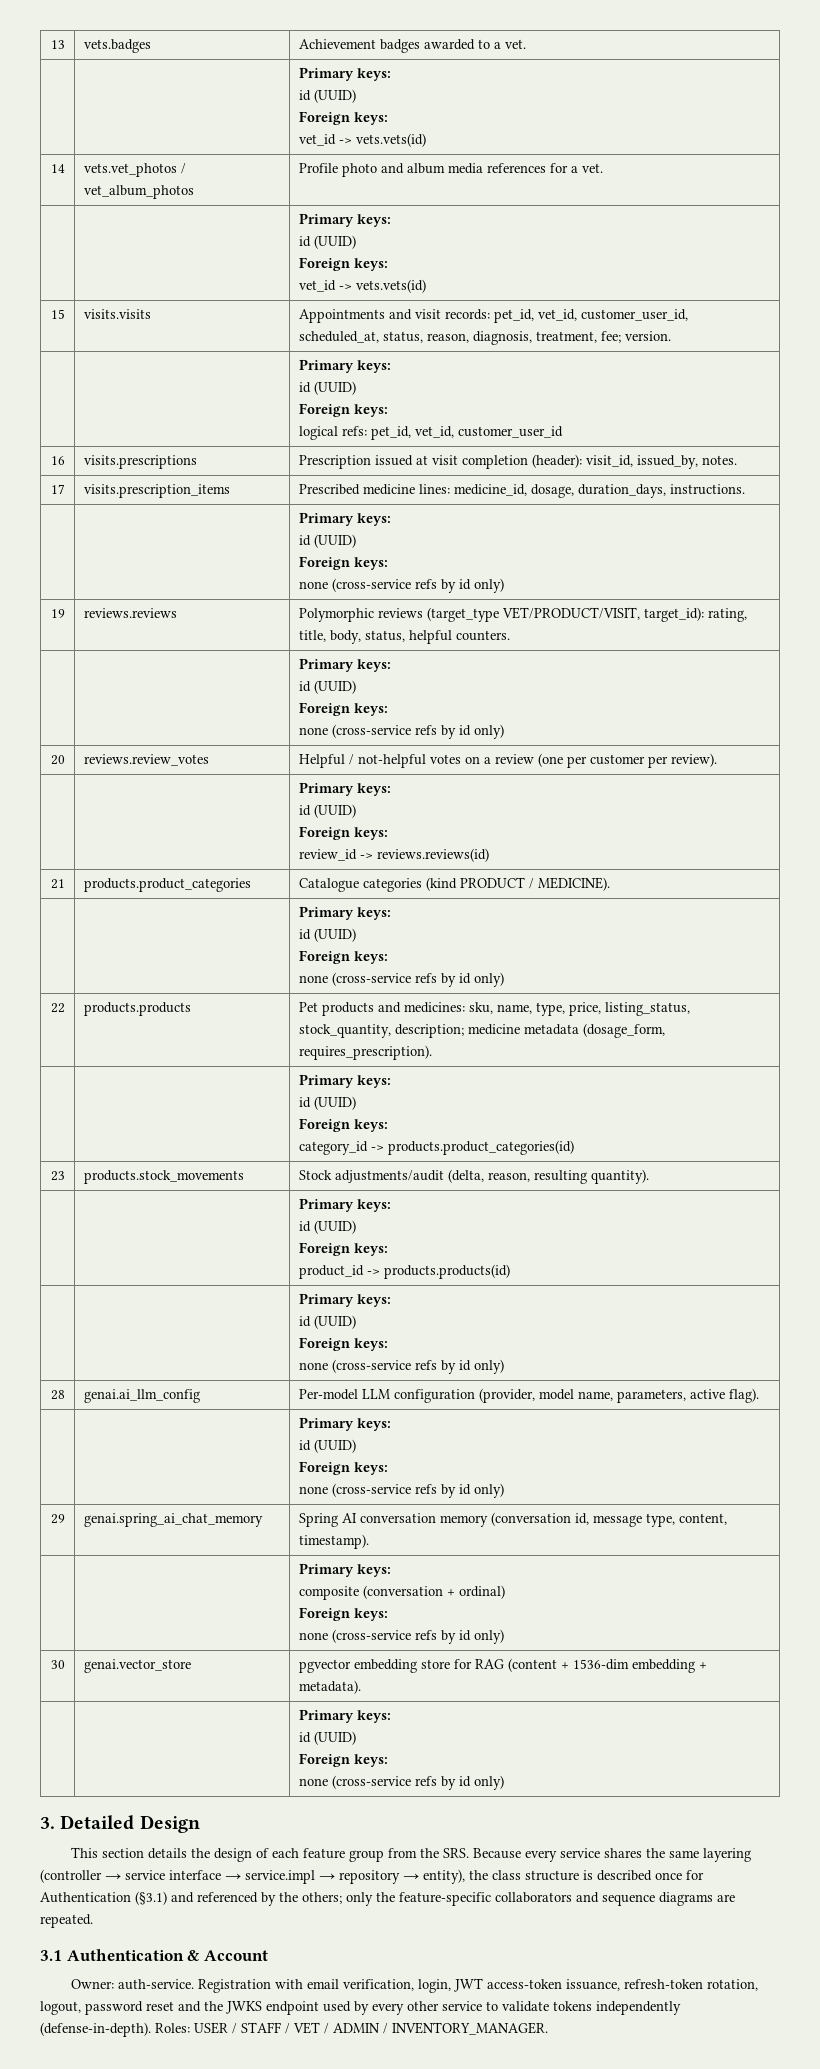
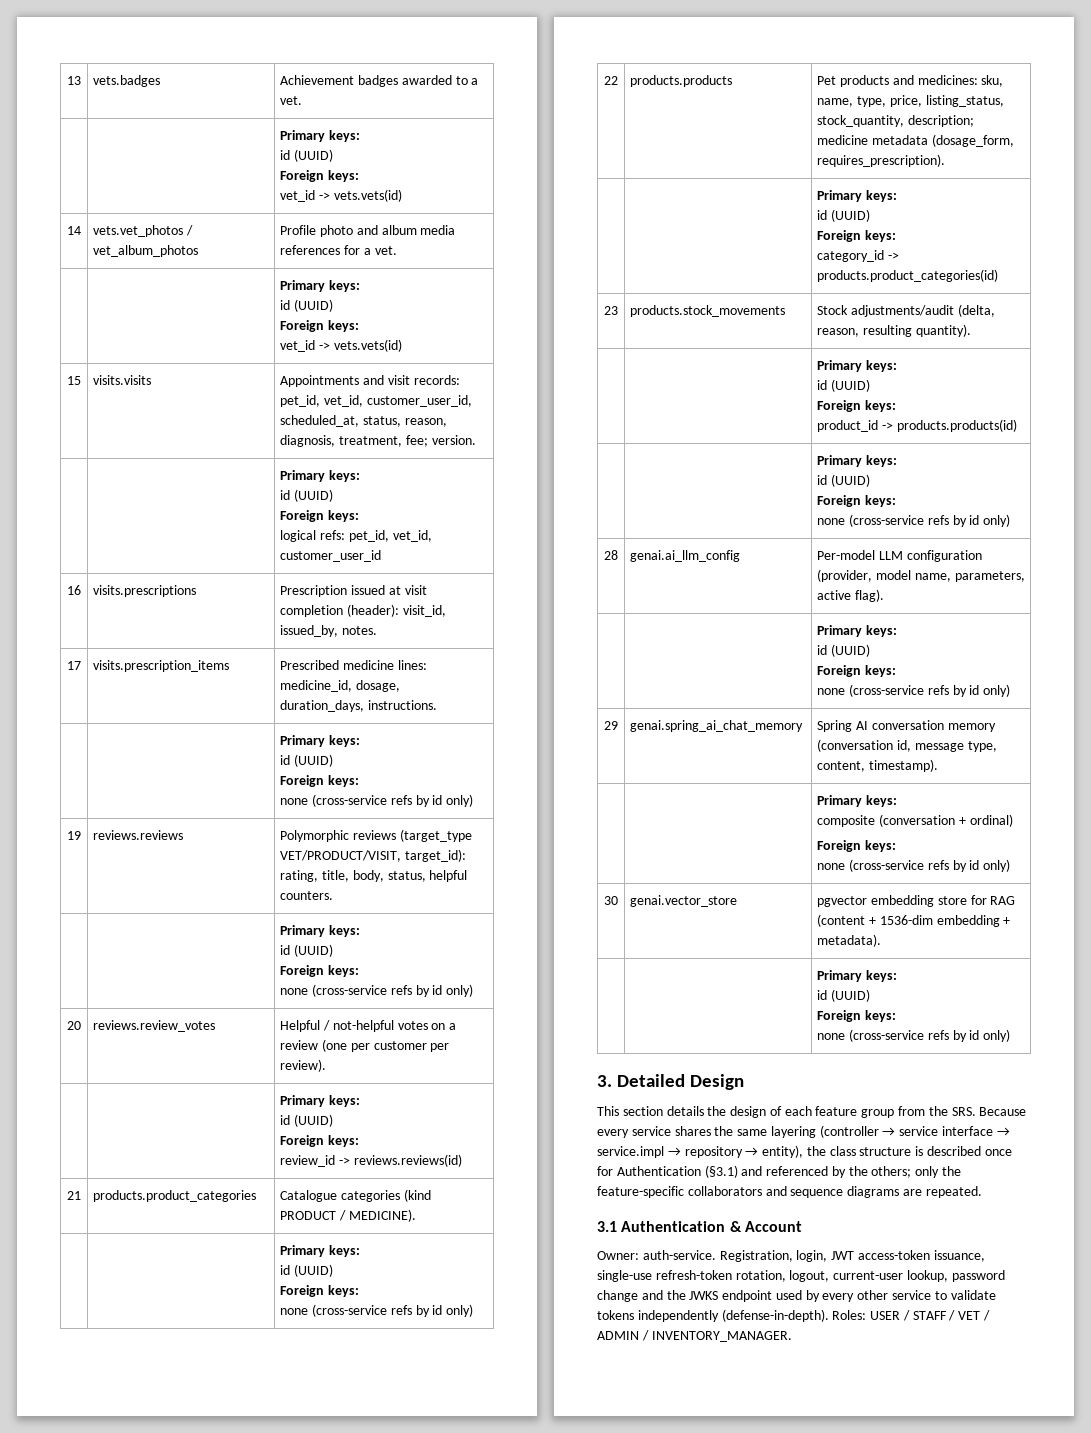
- Registration with email verification, login, JWT access-token issuance, refresh-token rotation, logout, password reset and the JWKS endpoint used by every other service to validate tokens independently (defense-in-depth).
+ Registration, login, JWT access-token issuance, single-use refresh-token rotation, logout, current-user lookup, password change and the JWKS endpoint used by every other service to validate tokens independently (defense-in-depth).

